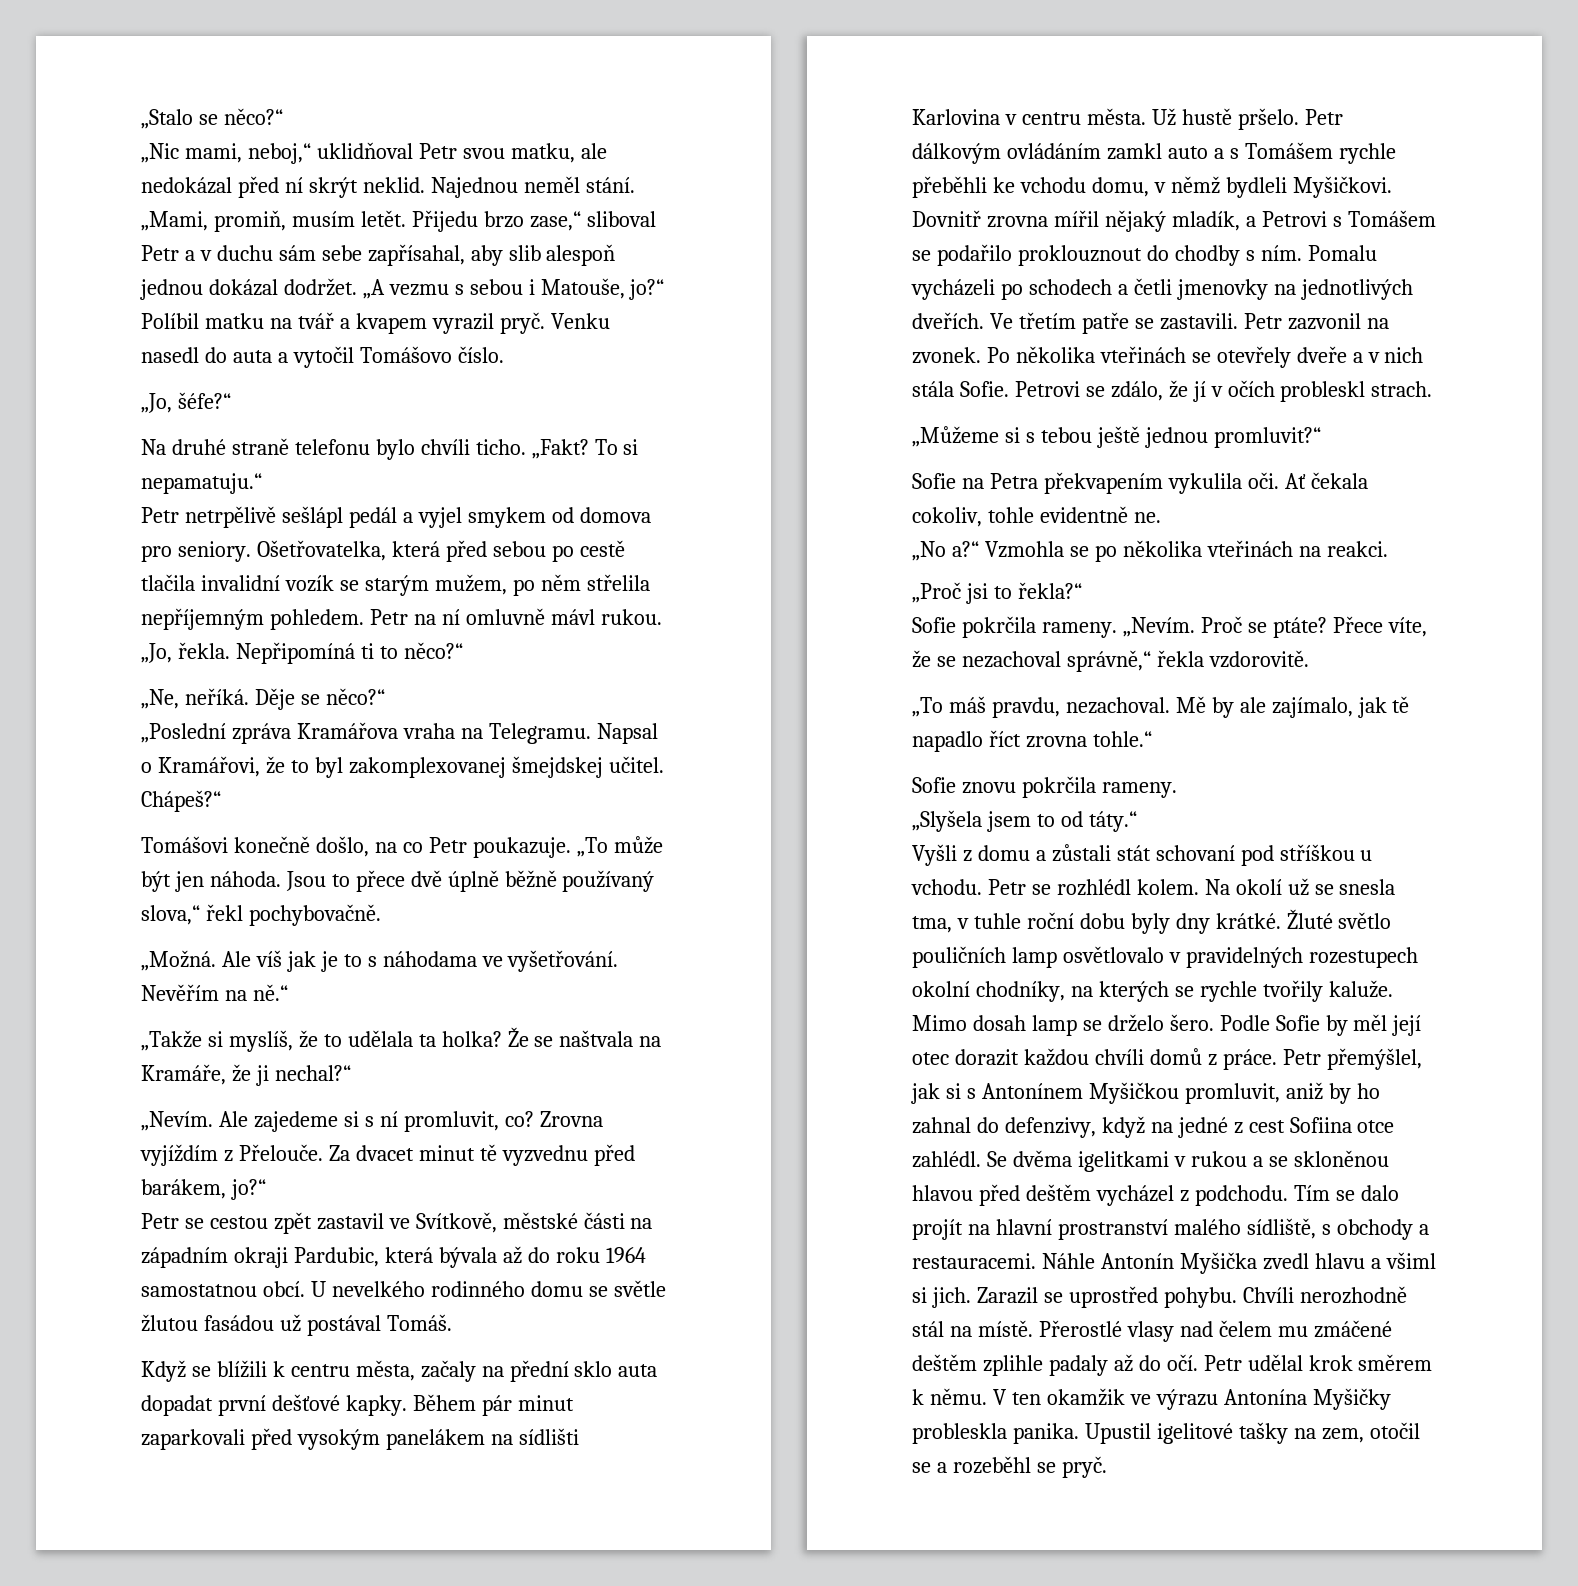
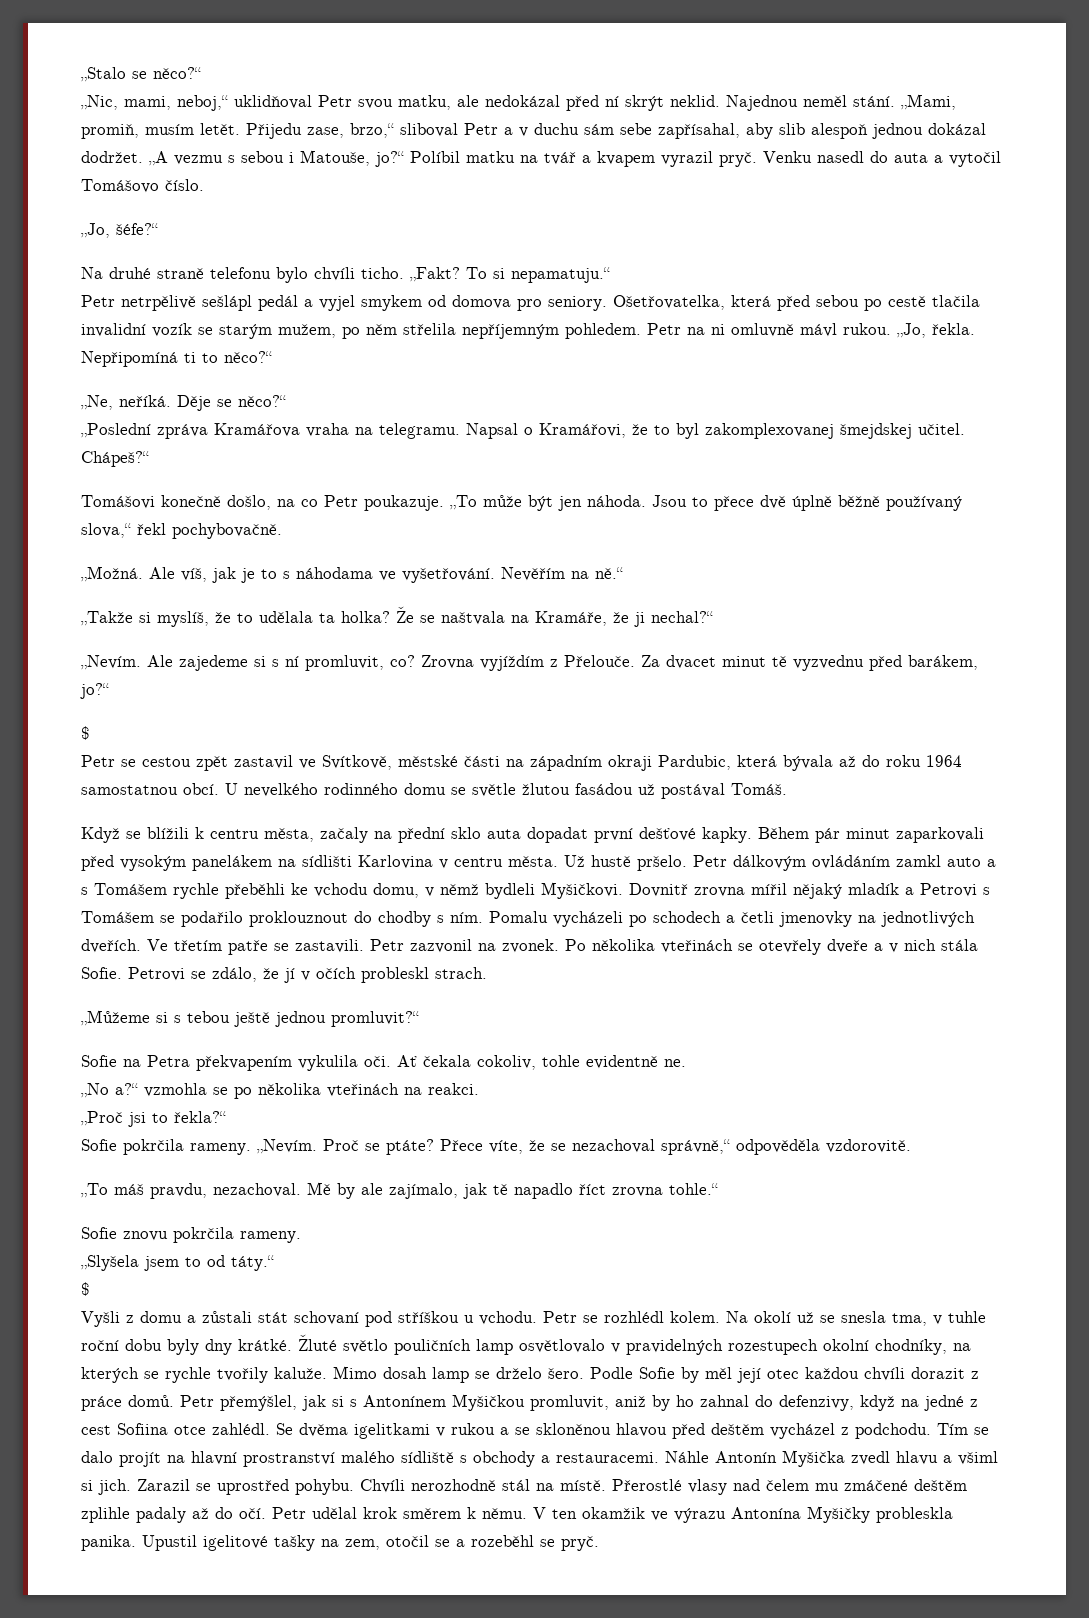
- „Nic mami, neboj,“ uklidňoval Petr svou matku, ale nedokázal před ní skrýt neklid.
+ „Nic, mami, neboj,“ uklidňoval Petr svou matku, ale nedokázal před ní skrýt neklid.
- Přijedu brzo zase,“ sliboval Petr a v duchu sám sebe zapřísahal, aby slib alespoň jednou dokázal dodržet.
+ Přijedu zase, brzo,“ sliboval Petr a v duchu sám sebe zapřísahal, aby slib alespoň jednou dokázal dodržet.
- Petr na ní omluvně mávl rukou.
+ Petr na ni omluvně mávl rukou.
- „Poslední zpráva Kramářova vraha na Telegramu.
+ „Poslední zpráva Kramářova vraha na telegramu.
- Ale víš jak je to s náhodama ve vyšetřování.
+ Ale víš, jak je to s náhodama ve vyšetřování.
  Za dvacet minut tě vyzvednu před barákem, jo?“
+ $
- Dovnitř zrovna mířil nějaký mladík, a Petrovi s Tomášem se podařilo proklouznout do chodby s ním.
+ Dovnitř zrovna mířil nějaký mladík a Petrovi s Tomášem se podařilo proklouznout do chodby s ním.
- „No a?“ Vzmohla se po několika vteřinách na reakci.
+ „No a?“ vzmohla se po několika vteřinách na reakci.
- Přece víte, že se nezachoval správně,“ řekla vzdorovitě.
+ Přece víte, že se nezachoval správně,“ odpověděla vzdorovitě.
  „Slyšela jsem to od táty.“
+ $
- Podle Sofie by měl její otec dorazit každou chvíli domů z práce.
+ Podle Sofie by měl její otec každou chvíli dorazit z práce domů.
- Tím se dalo projít na hlavní prostranství malého sídliště, s obchody a restauracemi.
+ Tím se dalo projít na hlavní prostranství malého sídliště s obchody a restauracemi.

